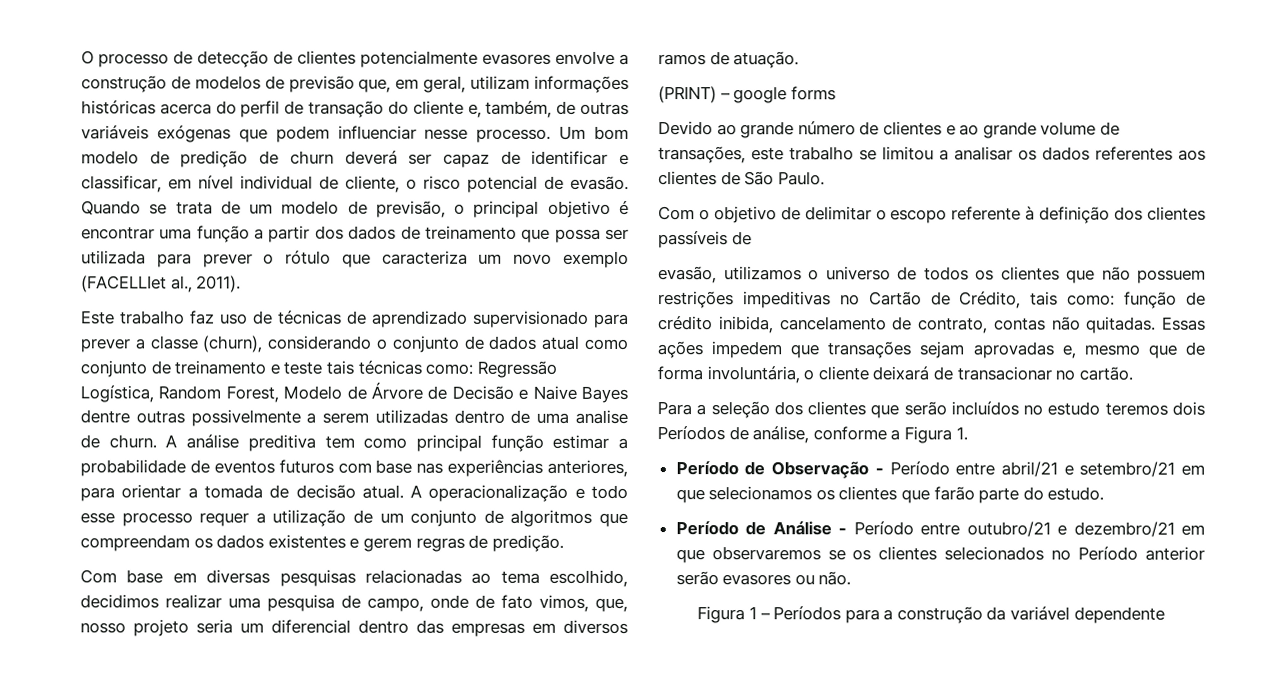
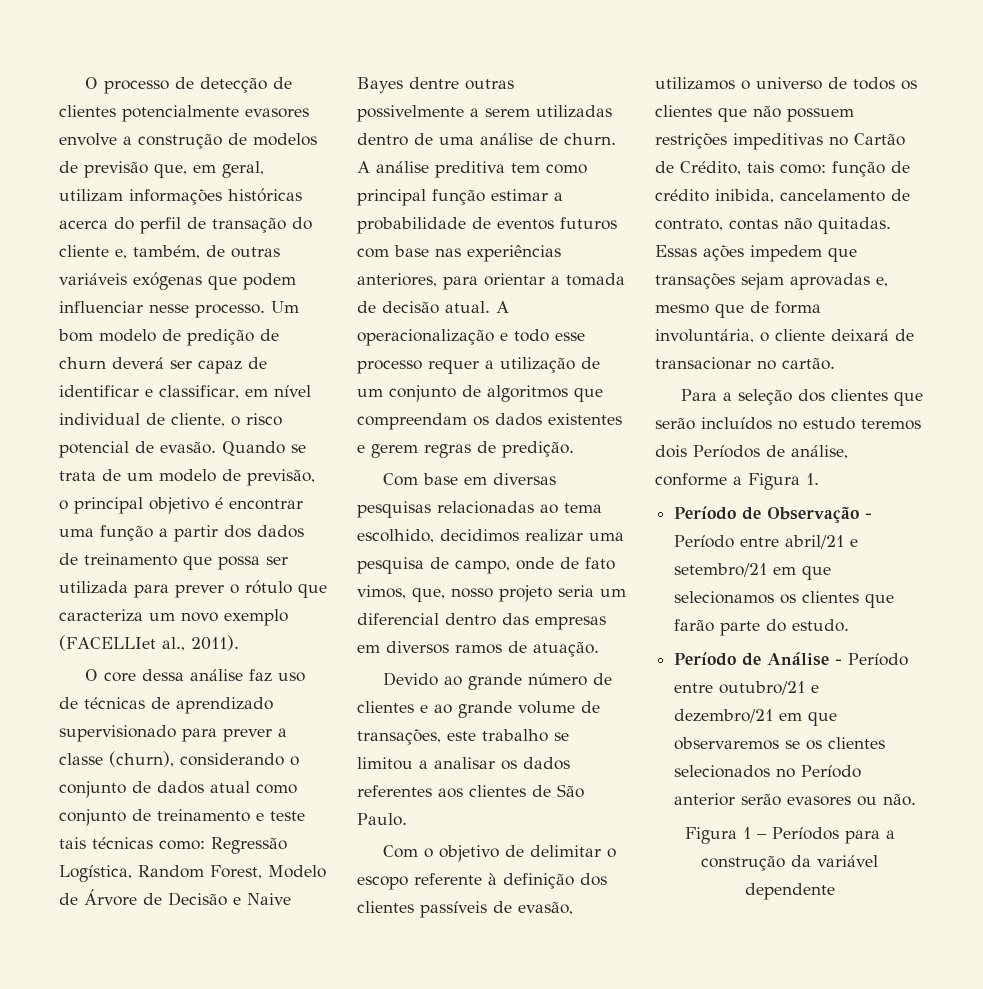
- Este trabalho faz uso de técnicas de aprendizado supervisionado para prever a classe (churn), considerando o conjunto de dados atual como conjunto de treinamento e teste tais técnicas como: Regressão Logística, Random Forest, Modelo de Árvore de Decisão e Naive Bayes dentre outras possivelmente a serem utilizadas dentro de uma analise de churn.
+ O core dessa análise faz uso de técnicas de aprendizado supervisionado para prever a classe (churn), considerando o conjunto de dados atual como conjunto de treinamento e teste tais técnicas como: Regressão Logística, Random Forest, Modelo de Árvore de Decisão e Naive Bayes dentre outras possivelmente a serem utilizadas dentro de uma análise de churn.
- (PRINT) – google forms
- Com o objetivo de delimitar o escopo referente à definição dos clientes passíveis de
- evasão, utilizamos o universo de todos os clientes que não possuem restrições impeditivas no Cartão de Crédito, tais como: função de crédito inibida, cancelamento de contrato, contas não quitadas.
+ Com o objetivo de delimitar o escopo referente à definição dos clientes passíveis de evasão, utilizamos o universo de todos os clientes que não possuem restrições impeditivas no Cartão de Crédito, tais como: função de crédito inibida, cancelamento de contrato, contas não quitadas.

